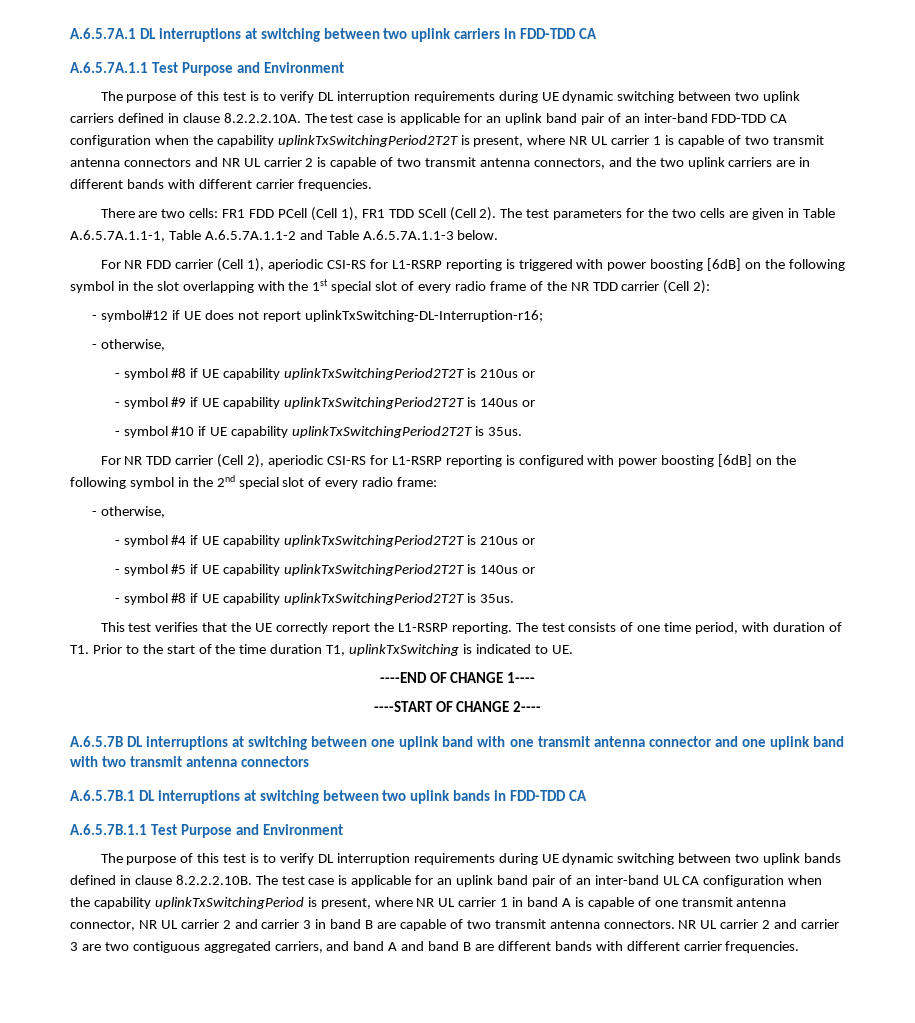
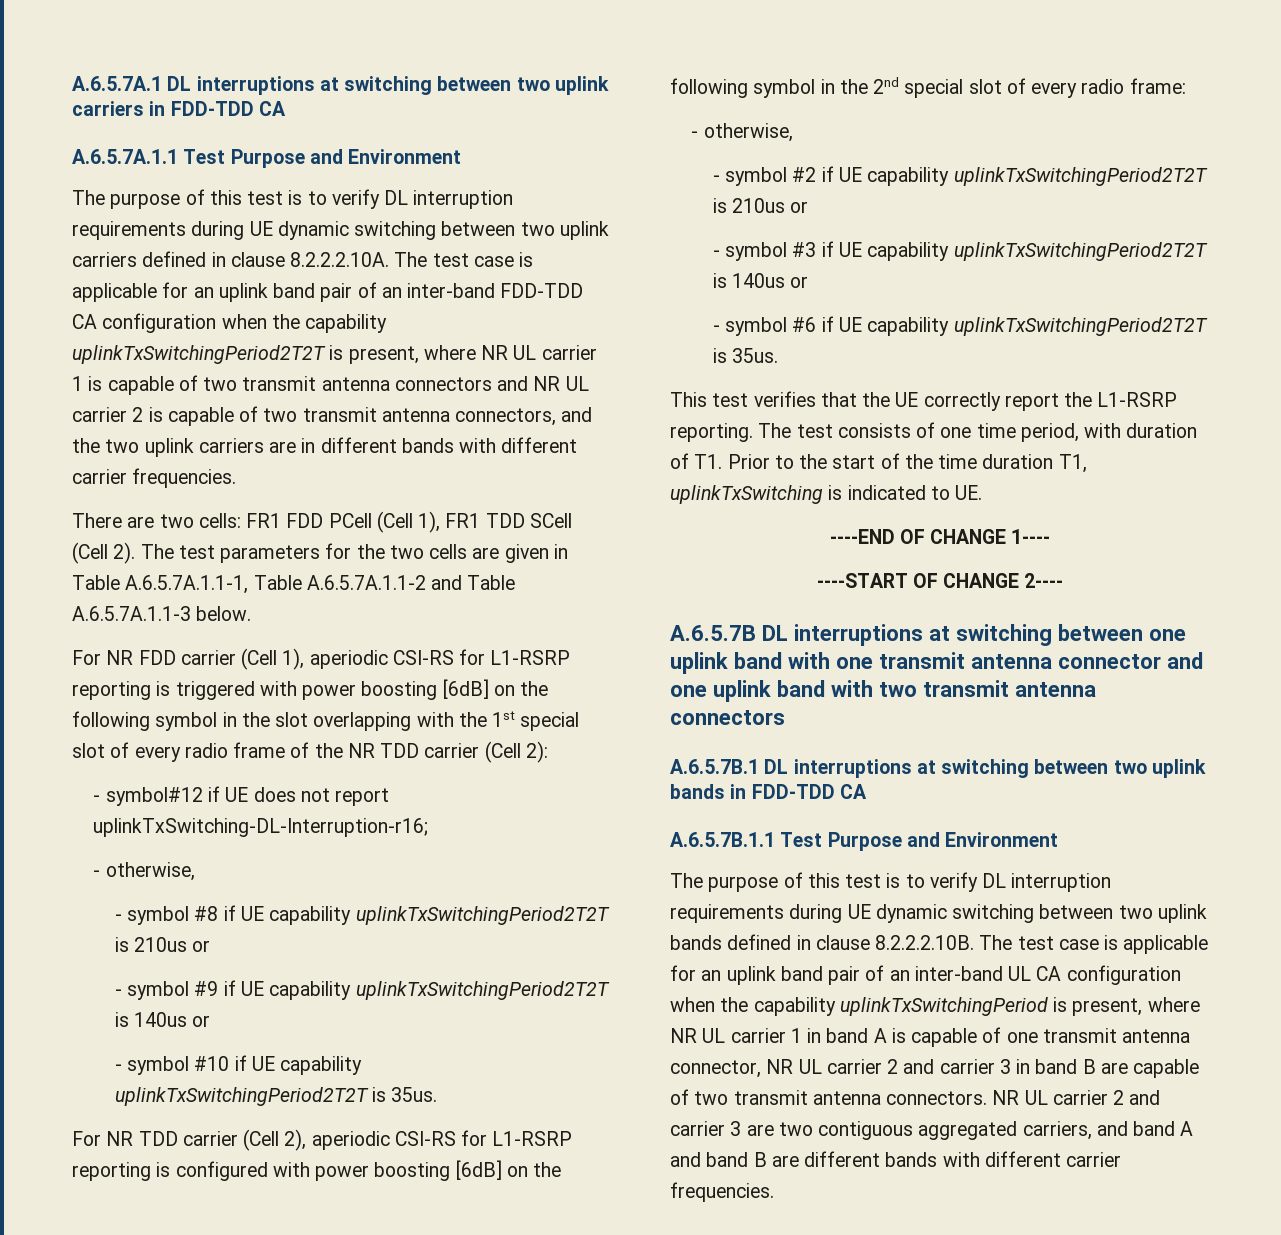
- - symbol #4 if UE capability uplinkTxSwitchingPeriod2T2T is 210us or
- - symbol #5 if UE capability uplinkTxSwitchingPeriod2T2T is 140us or
- - symbol #8 if UE capability uplinkTxSwitchingPeriod2T2T is 35us.
+ - symbol #2 if UE capability uplinkTxSwitchingPeriod2T2T is 210us or
+ - symbol #3 if UE capability uplinkTxSwitchingPeriod2T2T is 140us or
+ - symbol #6 if UE capability uplinkTxSwitchingPeriod2T2T is 35us.

